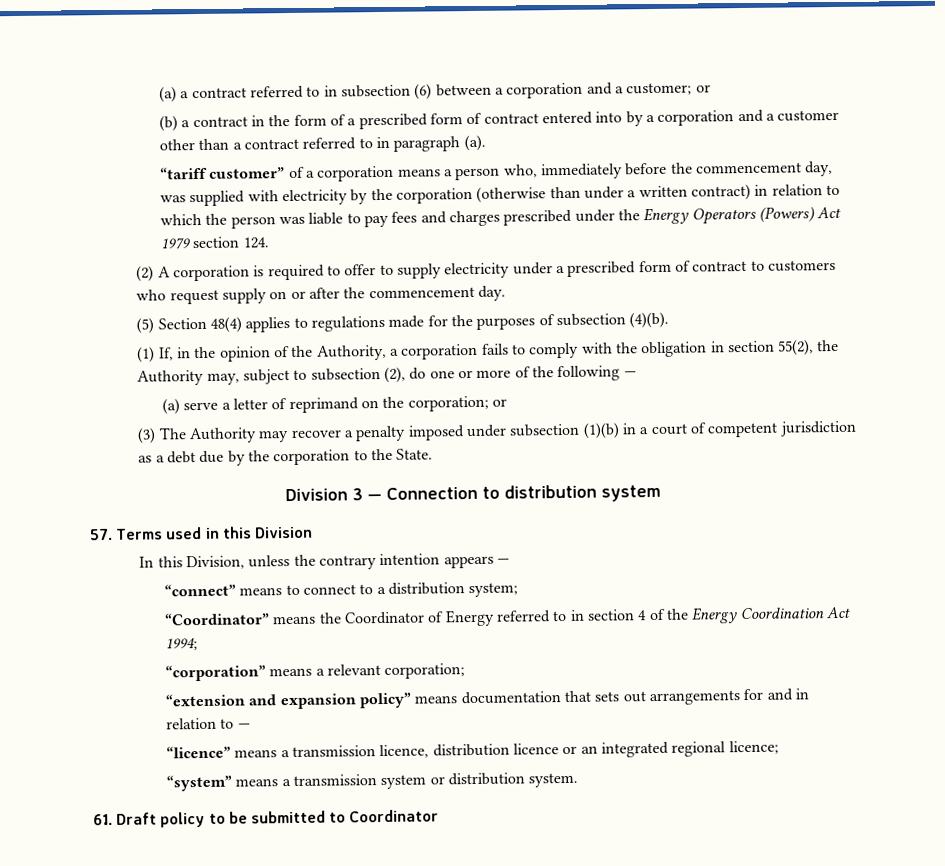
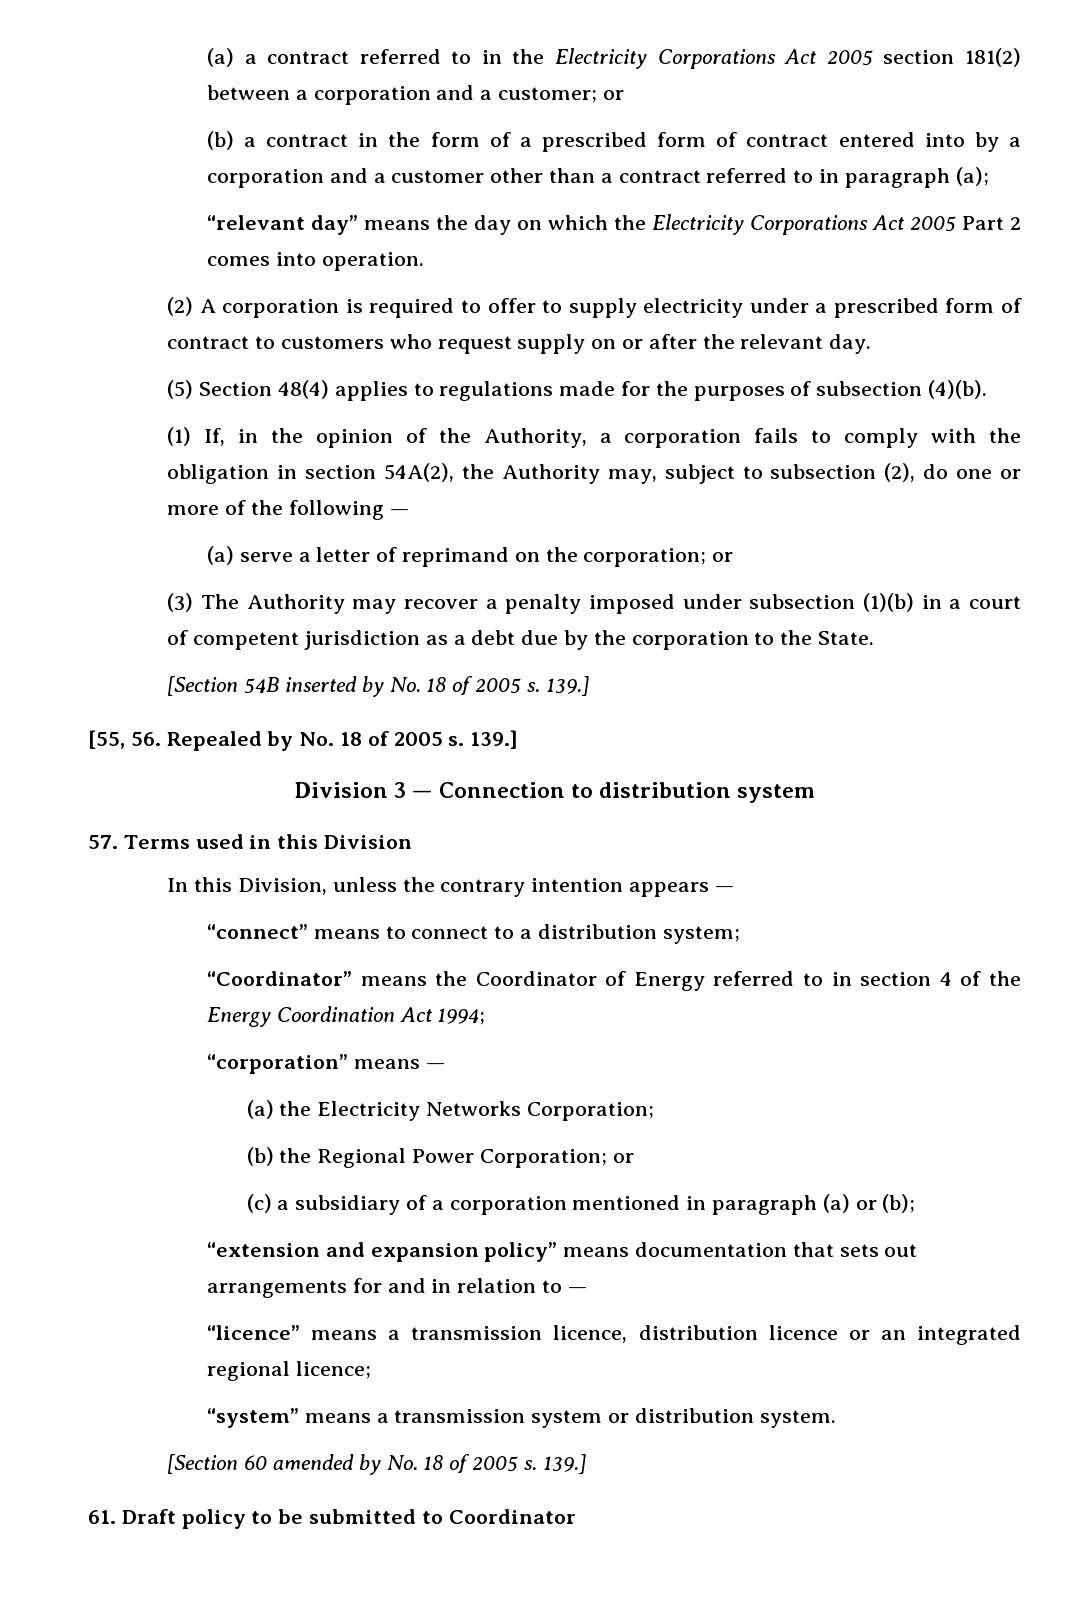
- (a) a contract referred to in subsection (6) between a corporation and a customer; or
+ (a) a contract referred to in the Electricity Corporations Act 2005 section 181(2) between a corporation and a customer; or
- (b) a contract in the form of a prescribed form of contract entered into by a corporation and a customer other than a contract referred to in paragraph (a).
- “tariff customer” of a corporation means a person who, immediately before the commencement day, was supplied with electricity by the corporation (otherwise than under a written contract) in relation to which the person was liable to pay fees and charges prescribed under the Energy Operators (Powers) Act 1979 section 124.
+ (b) a contract in the form of a prescribed form of contract entered into by a corporation and a customer other than a contract referred to in paragraph (a);
+ “relevant day” means the day on which the Electricity Corporations Act 2005 Part 2 comes into operation.
- (2) A corporation is required to offer to supply electricity under a prescribed form of contract to customers who request supply on or after the commencement day.
+ (2) A corporation is required to offer to supply electricity under a prescribed form of contract to customers who request supply on or after the relevant day.
- (1) If, in the opinion of the Authority, a corporation fails to comply with the obligation in section 55(2), the Authority may, subject to subsection (2), do one or more of the following —
+ (1) If, in the opinion of the Authority, a corporation fails to comply with the obligation in section 54A(2), the Authority may, subject to subsection (2), do one or more of the following —
+ [Section 54B inserted by No. 18 of 2005 s. 139.]
+ [55, 56. Repealed by No. 18 of 2005 s. 139.]
- “corporation” means a relevant corporation;
+ “corporation” means —
+ (a) the Electricity Networks Corporation;
+ (b) the Regional Power Corporation; or
+ (c) a subsidiary of a corporation mentioned in paragraph (a) or (b);
+ [Section 60 amended by No. 18 of 2005 s. 139.]

